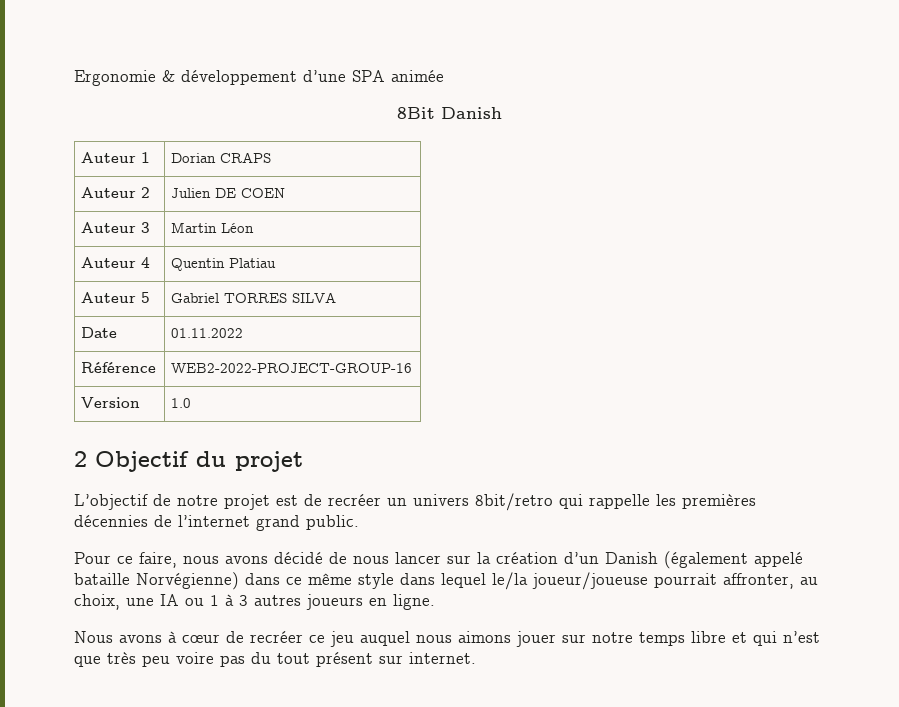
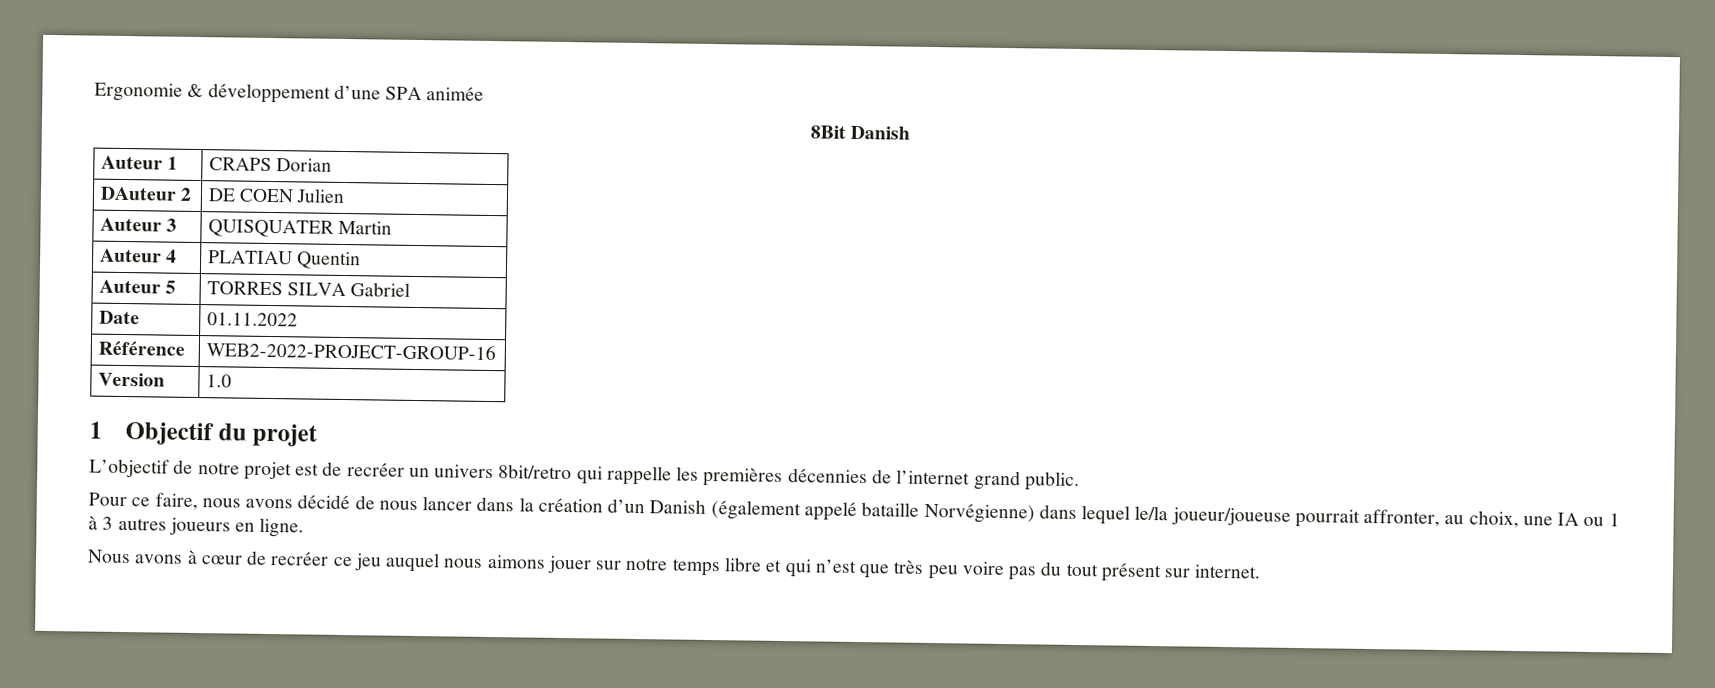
- Auteur 1 | Dorian CRAPS
- Auteur 2 | Julien DE COEN
+ Auteur 1 | CRAPS Dorian
+ DAuteur 2 | DE COEN Julien
- Auteur 3 | Martin Léon
+ Auteur 3 | QUISQUATER Martin
- Auteur 4 | Quentin Platiau
+ Auteur 4 | PLATIAU Quentin
- Auteur 5 | Gabriel TORRES SILVA
+ Auteur 5 | TORRES SILVA Gabriel
- 2 Objectif du projet
+ 1 Objectif du projet
- Pour ce faire, nous avons décidé de nous lancer sur la création d’un Danish (également appelé bataille Norvégienne) dans ce même style dans lequel le/la joueur/joueuse pourrait affronter, au choix, une IA ou 1 à 3 autres joueurs en ligne.
+ Pour ce faire, nous avons décidé de nous lancer dans la création d’un Danish (également appelé bataille Norvégienne) dans lequel le/la joueur/joueuse pourrait affronter, au choix, une IA ou 1 à 3 autres joueurs en ligne.

